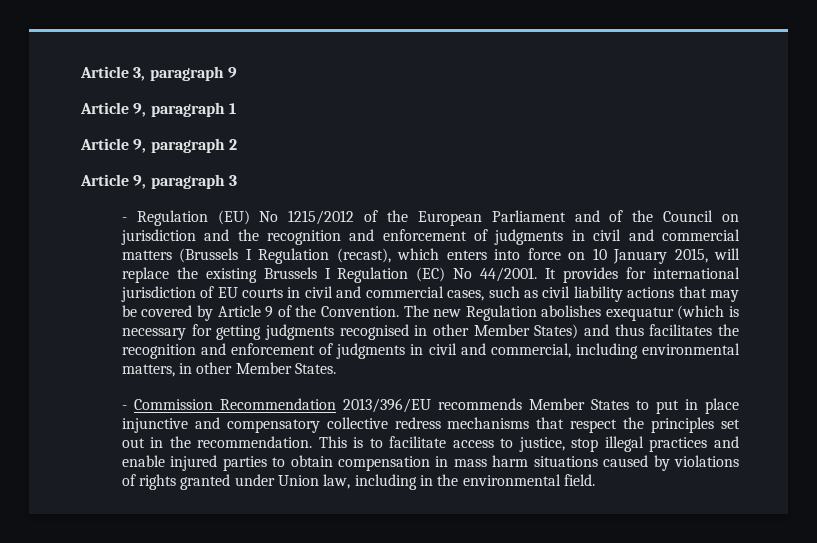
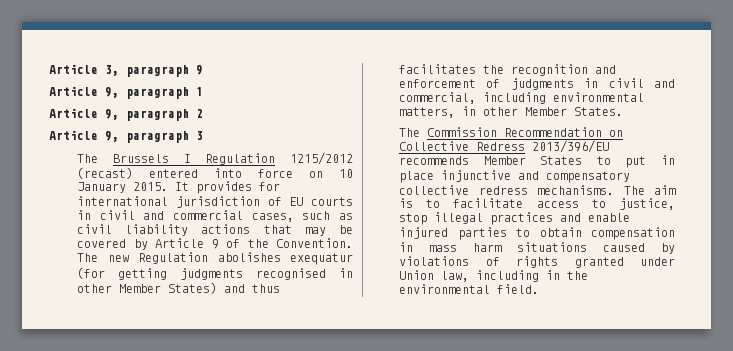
- - Regulation (EU) No 1215/2012 of the European Parliament and of the Council on jurisdiction and the recognition and enforcement of judgments in civil and commercial matters (Brussels I Regulation (recast), which enters into force on 10 January 2015, will replace the existing Brussels I Regulation (EC) No 44/2001.
+ The Brussels I Regulation 1215/2012 (recast) entered into force on 10 January 2015.
- The new Regulation abolishes exequatur (which is necessary for getting judgments recognised in other Member States) and thus facilitates the recognition and enforcement of judgments in civil and commercial, including environmental matters, in other Member States.
+ The new Regulation abolishes exequatur (for getting judgments recognised in other Member States) and thus facilitates the recognition and enforcement of judgments in civil and commercial, including environmental matters, in other Member States.
- - Commission Recommendation 2013/396/EU recommends Member States to put in place injunctive and compensatory collective redress mechanisms that respect the principles set out in the recommendation. This is to facilitate access to justice, stop illegal practices and enable injured parties to obtain compensation in mass harm situations caused by violations of rights granted under Union law, including in the environmental field.
+ The Commission Recommendation on Collective Redress 2013/396/EU recommends Member States to put in place injunctive and compensatory collective redress mechanisms. The aim is to facilitate access to justice, stop illegal practices and enable injured parties to obtain compensation in mass harm situations caused by violations of rights granted under Union law, including in the environmental field.

